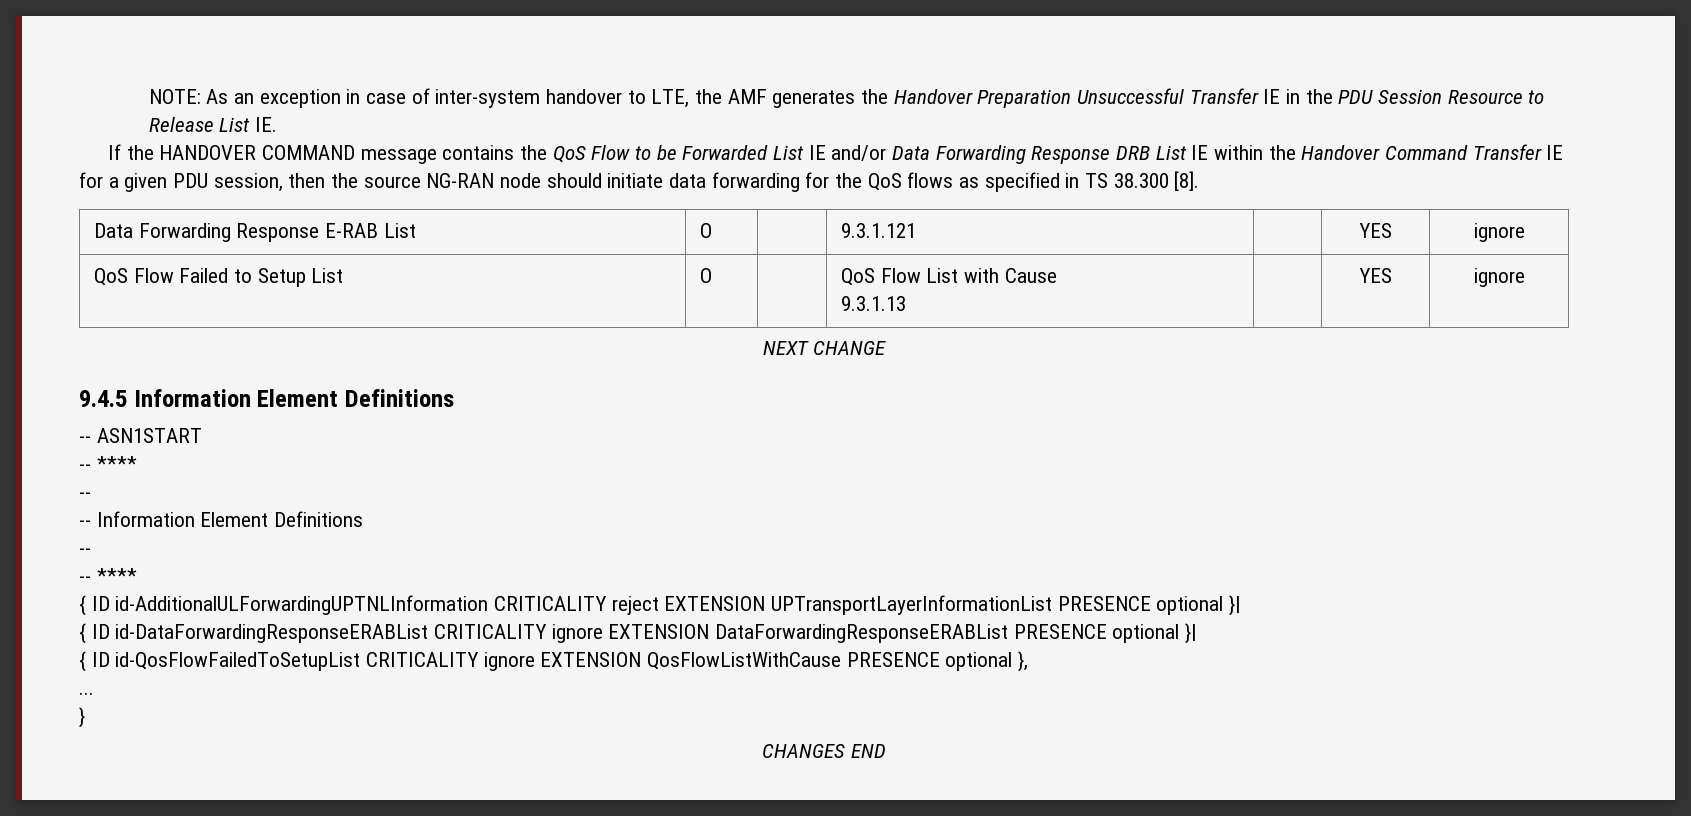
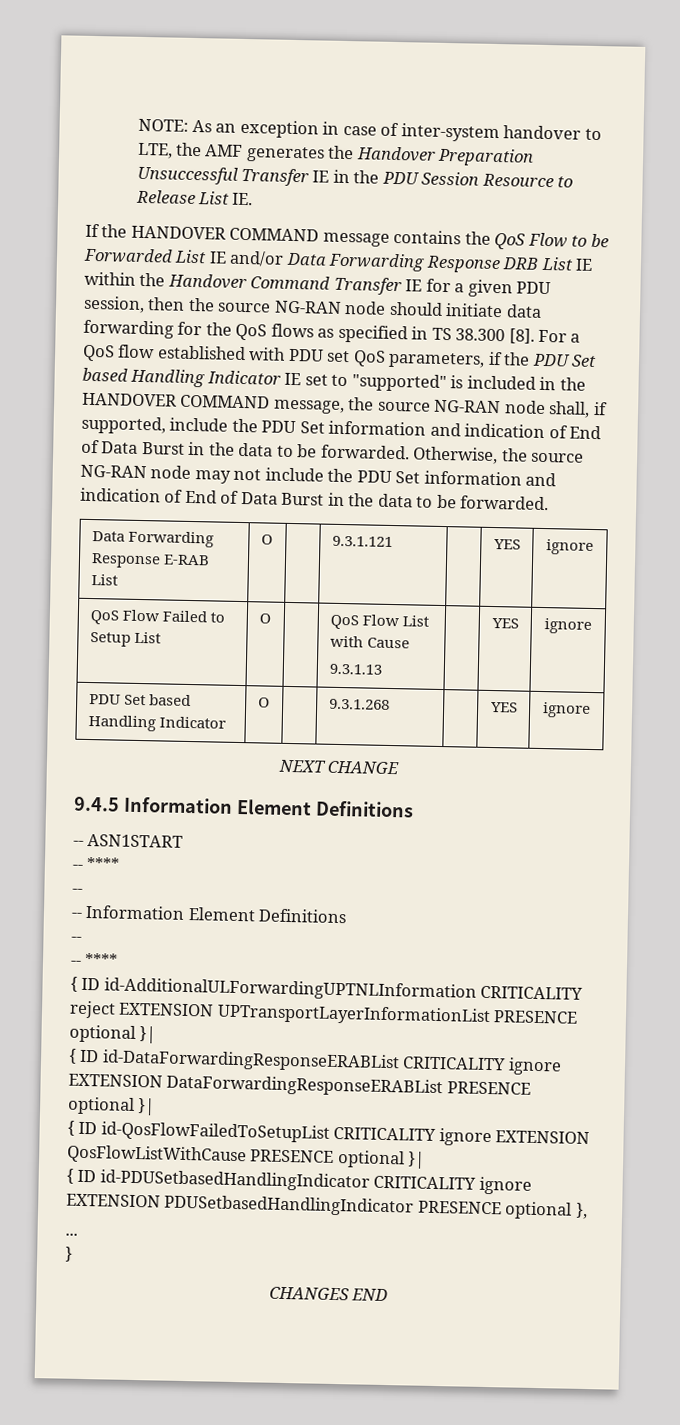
+ For a QoS flow established with PDU set QoS parameters, if the PDU Set based Handling Indicator IE set to "supported" is included in the HANDOVER COMMAND message, the source NG-RAN node shall, if supported, include the PDU Set information and indication of End of Data Burst in the data to be forwarded. Otherwise, the source NG-RAN node may not include the PDU Set information and indication of End of Data Burst in the data to be forwarded.
+ PDU Set based Handling Indicator | O | | 9.3.1.268 | | YES | ignore
- { ID id-QosFlowFailedToSetupList CRITICALITY ignore EXTENSION QosFlowListWithCause PRESENCE optional },
+ { ID id-QosFlowFailedToSetupList CRITICALITY ignore EXTENSION QosFlowListWithCause PRESENCE optional }|
+ { ID id-PDUSetbasedHandlingIndicator CRITICALITY ignore EXTENSION PDUSetbasedHandlingIndicator PRESENCE optional },

